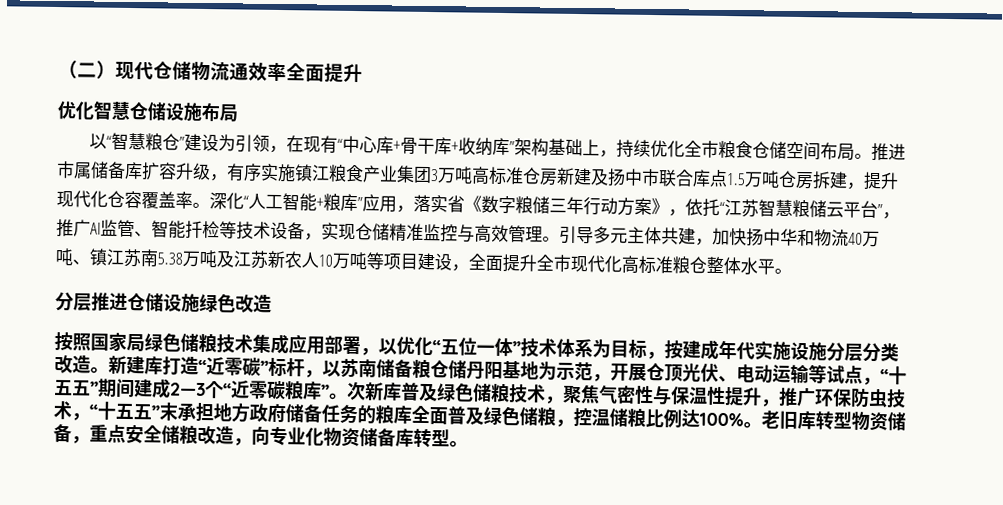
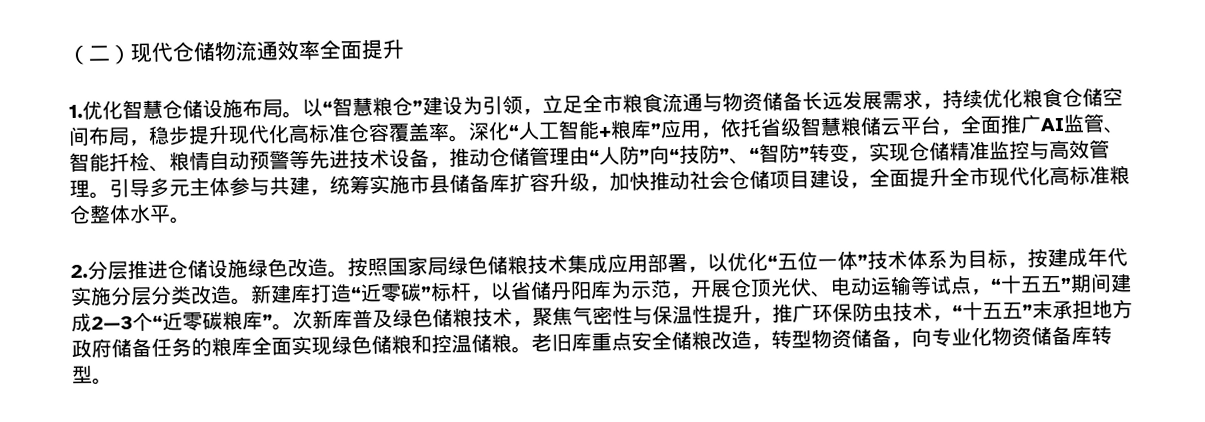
- 优化智慧仓储设施布局
- 以“智慧粮仓”建设为引领，在现有“中心库+骨干库+收纳库”架构基础上，持续优化全市粮食仓储空间布局。推进市属储备库扩容升级，有序实施镇江粮食产业集团3万吨高标准仓房新建及扬中市联合库点1.5万吨仓房拆建，提升现代化仓容覆盖率。
+ 1.优化智慧仓储设施布局。以“智慧粮仓”建设为引领，立足全市粮食流通与物资储备长远发展需求，持续优化粮食仓储空间布局，稳步提升现代化高标准仓容覆盖率。
- 深化“人工智能+粮库”应用，落实省《数字粮储三年行动方案》，依托“江苏智慧粮储云平台”，推广AI监管、智能扦检等技术设备，实现仓储精准监控与高效管理。
+ 深化“人工智能+粮库”应用，依托省级智慧粮储云平台，全面推广AI监管、智能扦检、粮情自动预警等先进技术设备，推动仓储管理由“人防”向“技防”、“智防”转变，实现仓储精准监控与高效管理。
- 引导多元主体共建，加快扬中华和物流40万吨、镇江苏南5.38万吨及江苏新农人10万吨等项目建设，全面提升全市现代化高标准粮仓整体水平。
+ 引导多元主体参与共建，统筹实施市县储备库扩容升级，加快推动社会仓储项目建设，全面提升全市现代化高标准粮仓整体水平。
- 分层推进仓储设施绿色改造
- 按照国家局绿色储粮技术集成应用部署，以优化“五位一体”技术体系为目标，按建成年代实施设施分层分类改造。
+ 2.分层推进仓储设施绿色改造。按照国家局绿色储粮技术集成应用部署，以优化“五位一体”技术体系为目标，按建成年代实施分层分类改造。
- 新建库打造“近零碳”标杆，以苏南储备粮仓储丹阳基地为示范，开展仓顶光伏、电动运输等试点，“十五五”期间建成2—3个“近零碳粮库”。
+ 新建库打造“近零碳”标杆，以省储丹阳库为示范，开展仓顶光伏、电动运输等试点，“十五五”期间建成2—3个“近零碳粮库”。
- 次新库普及绿色储粮技术，聚焦气密性与保温性提升，推广环保防虫技术，“十五五”末承担地方政府储备任务的粮库全面普及绿色储粮，控温储粮比例达100%。老旧库转型物资储备，重点安全储粮改造，向专业化物资储备库转型。
+ 次新库普及绿色储粮技术，聚焦气密性与保温性提升，推广环保防虫技术，“十五五”末承担地方政府储备任务的粮库全面实现绿色储粮和控温储粮。老旧库重点安全储粮改造，转型物资储备，向专业化物资储备库转型。

